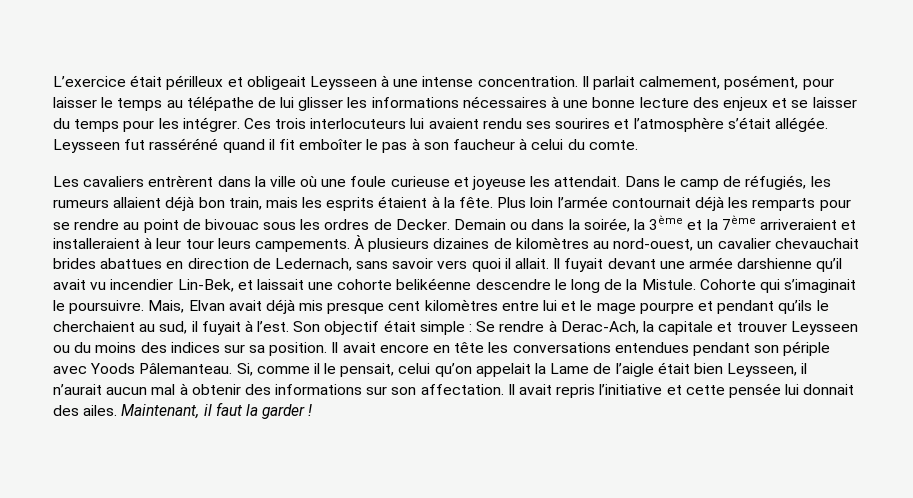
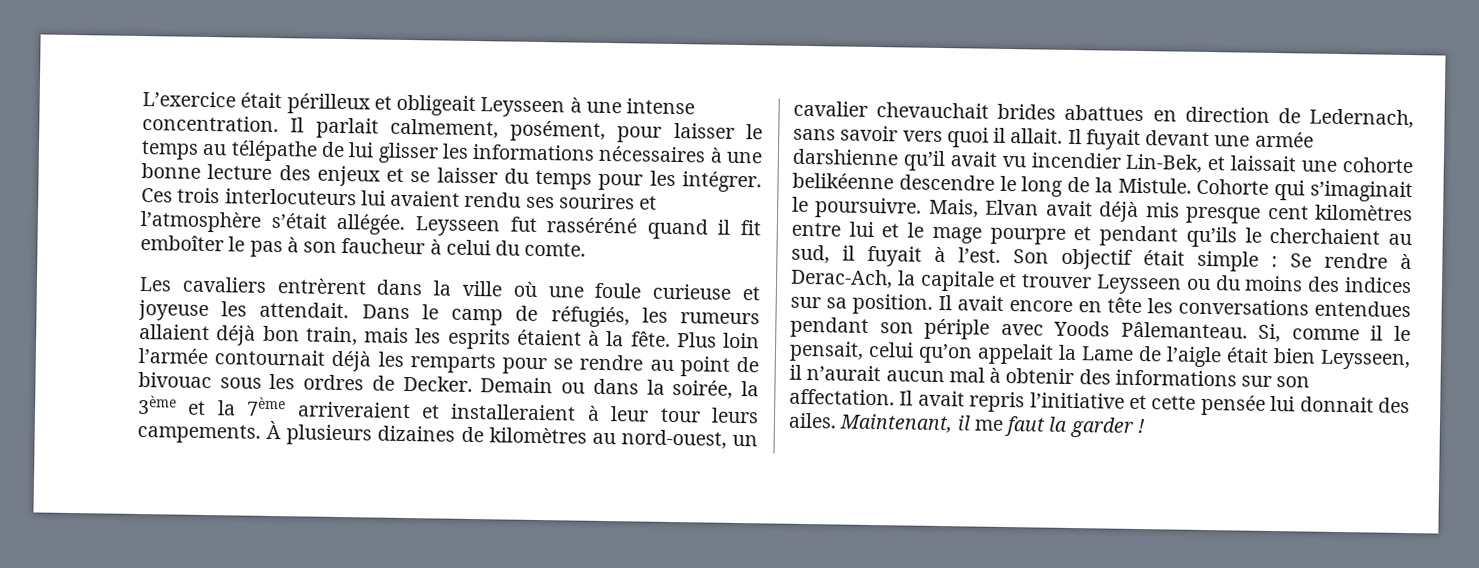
- Maintenant, il faut la garder !
+ Maintenant, il me faut la garder !

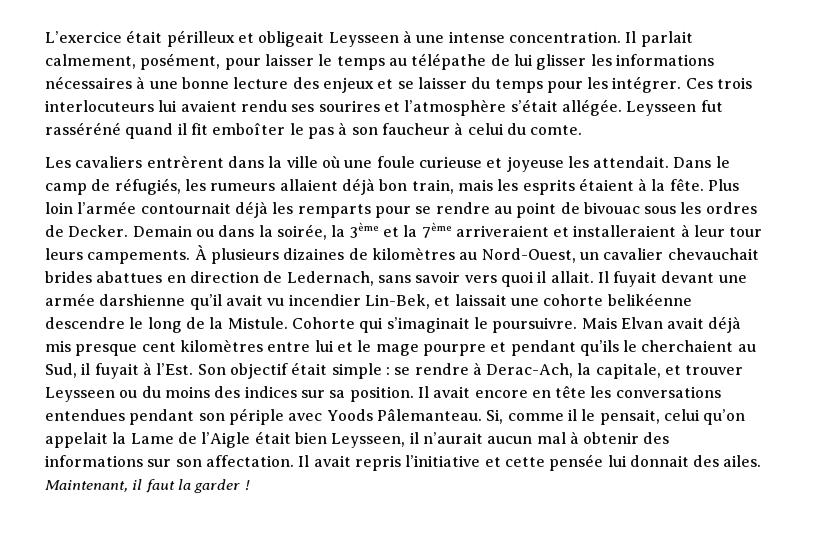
- À plusieurs dizaines de kilomètres au nord-ouest, un cavalier chevauchait brides abattues en direction de Ledernach, sans savoir vers quoi il allait.
+ À plusieurs dizaines de kilomètres au Nord-Ouest, un cavalier chevauchait brides abattues en direction de Ledernach, sans savoir vers quoi il allait.
- Mais, Elvan avait déjà mis presque cent kilomètres entre lui et le mage pourpre et pendant qu’ils le cherchaient au sud, il fuyait à l’est.
+ Mais Elvan avait déjà mis presque cent kilomètres entre lui et le mage pourpre et pendant qu’ils le cherchaient au Sud, il fuyait à l’Est.
- Son objectif était simple : Se rendre à Derac-Ach, la capitale et trouver Leysseen ou du moins des indices sur sa position.
+ Son objectif était simple : se rendre à Derac-Ach, la capitale, et trouver Leysseen ou du moins des indices sur sa position.
- Si, comme il le pensait, celui qu’on appelait la Lame de l’aigle était bien Leysseen, il n’aurait aucun mal à obtenir des informations sur son affectation.
+ Si, comme il le pensait, celui qu’on appelait la Lame de l’Aigle était bien Leysseen, il n’aurait aucun mal à obtenir des informations sur son affectation.
- Maintenant, il me faut la garder !
+ Maintenant, il faut la garder !

